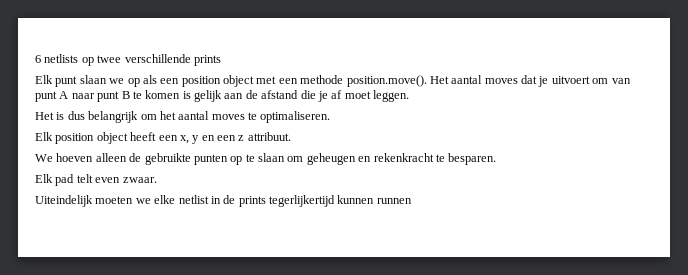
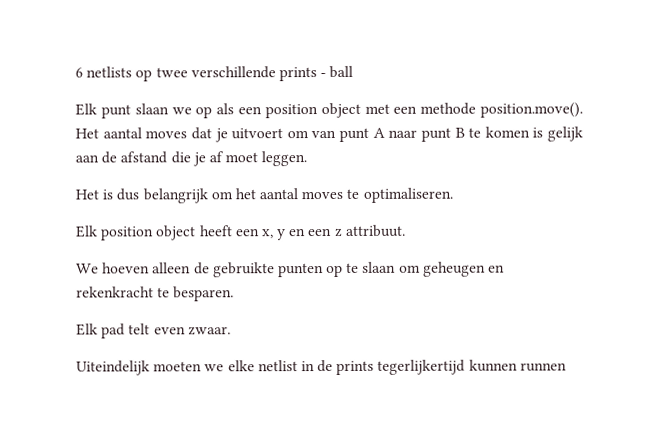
- 6 netlists op twee verschillende prints
+ 6 netlists op twee verschillende prints - ball

